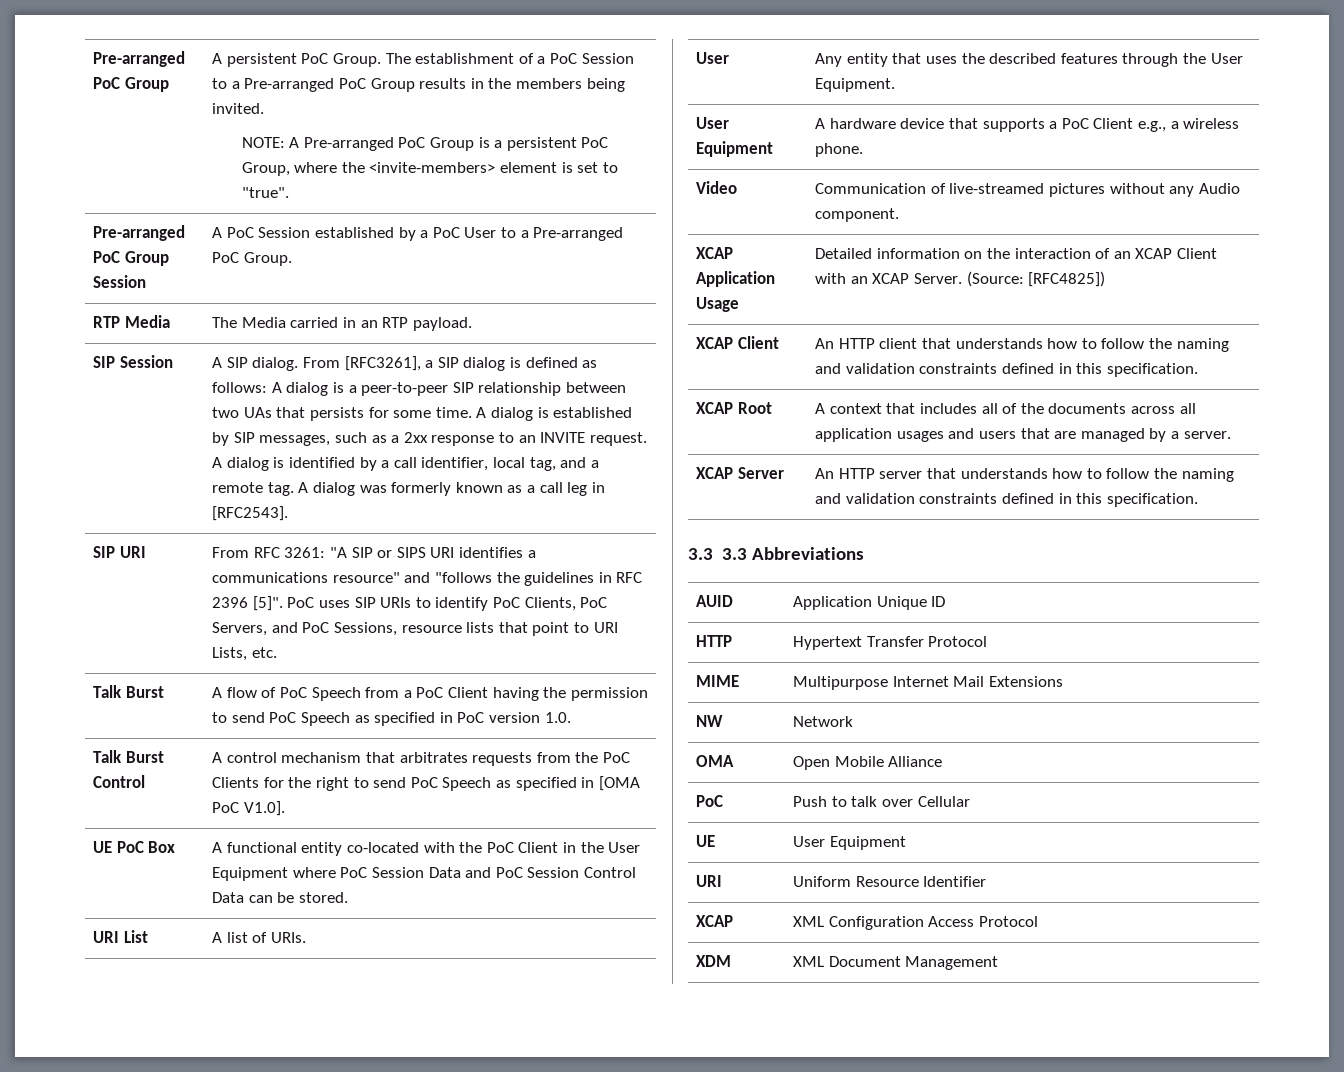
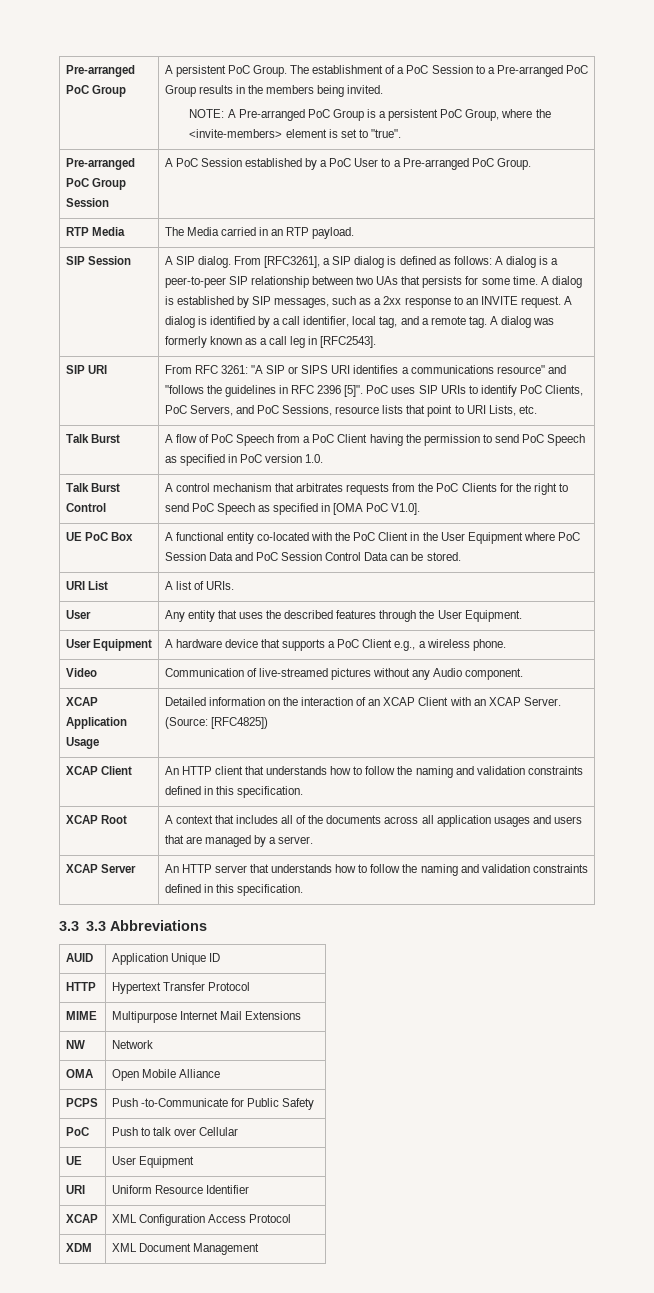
+ PCPS | Push -to-Communicate for Public Safety

